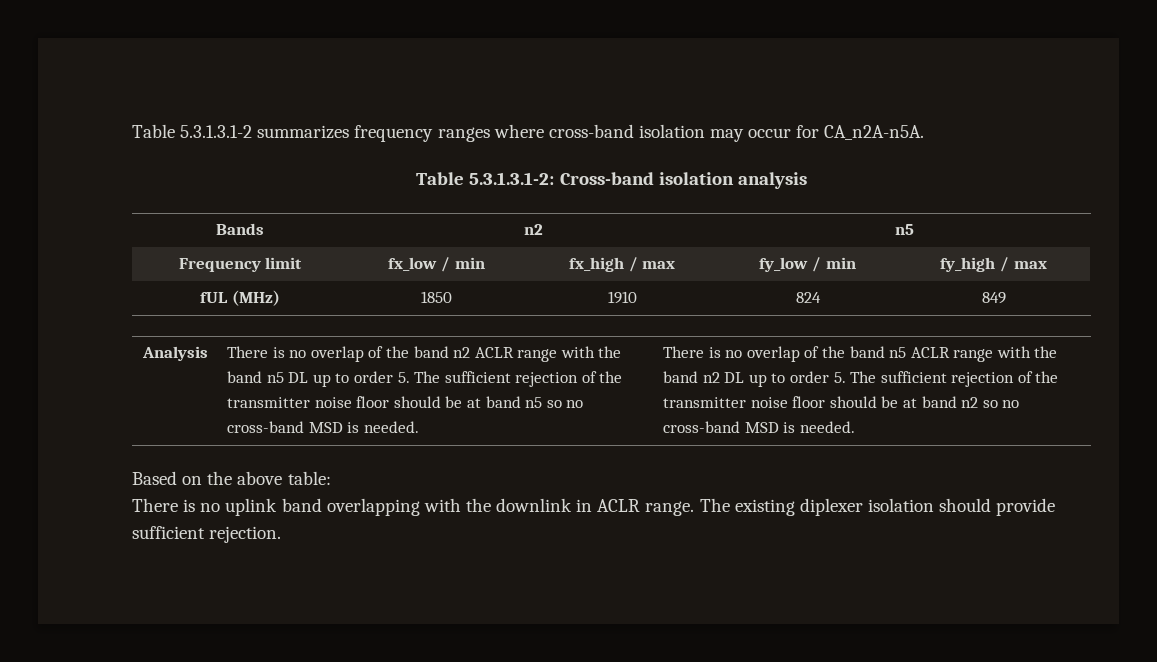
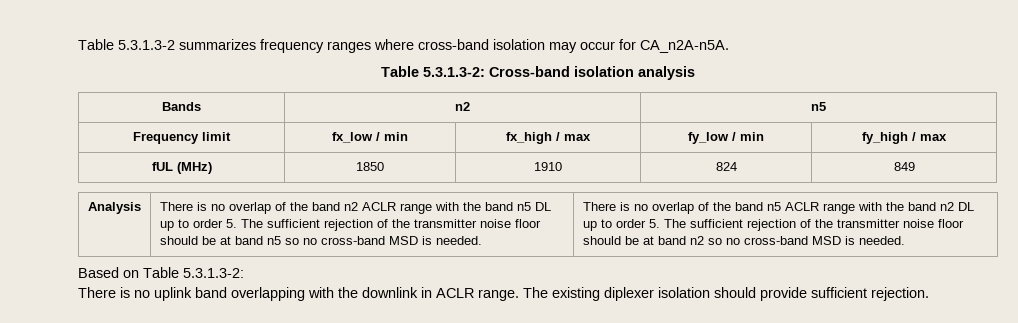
- Table 5.3.1.3.1-2 summarizes frequency ranges where cross-band isolation may occur for CA_n2A-n5A.
+ Table 5.3.1.3-2 summarizes frequency ranges where cross-band isolation may occur for CA_n2A-n5A.
- Table 5.3.1.3.1-2: Cross-band isolation analysis
+ Table 5.3.1.3-2: Cross-band isolation analysis
- Based on the above table:
+ Based on Table 5.3.1.3-2:

